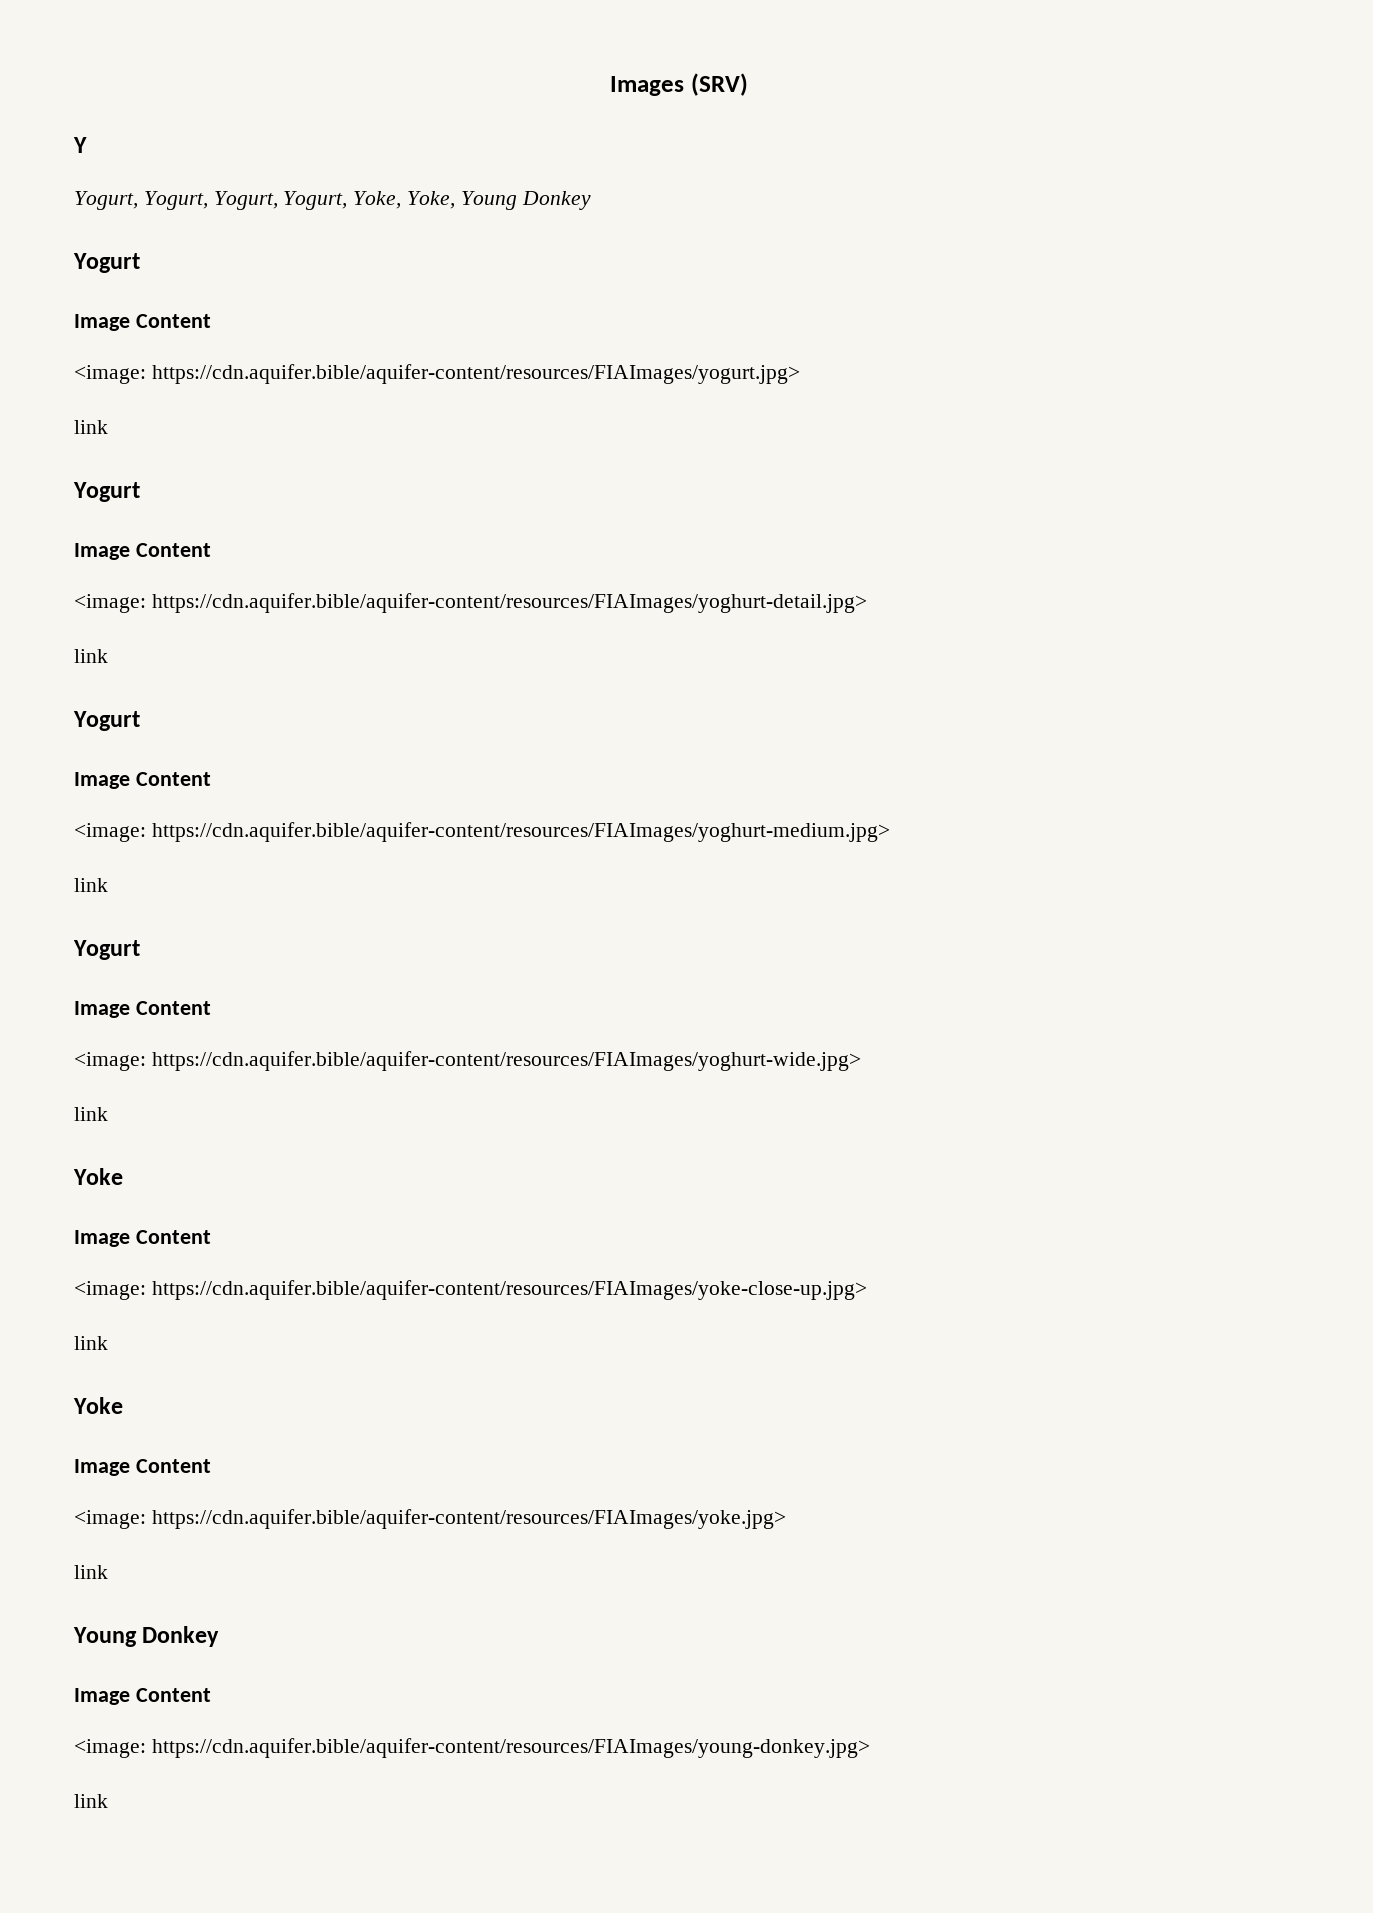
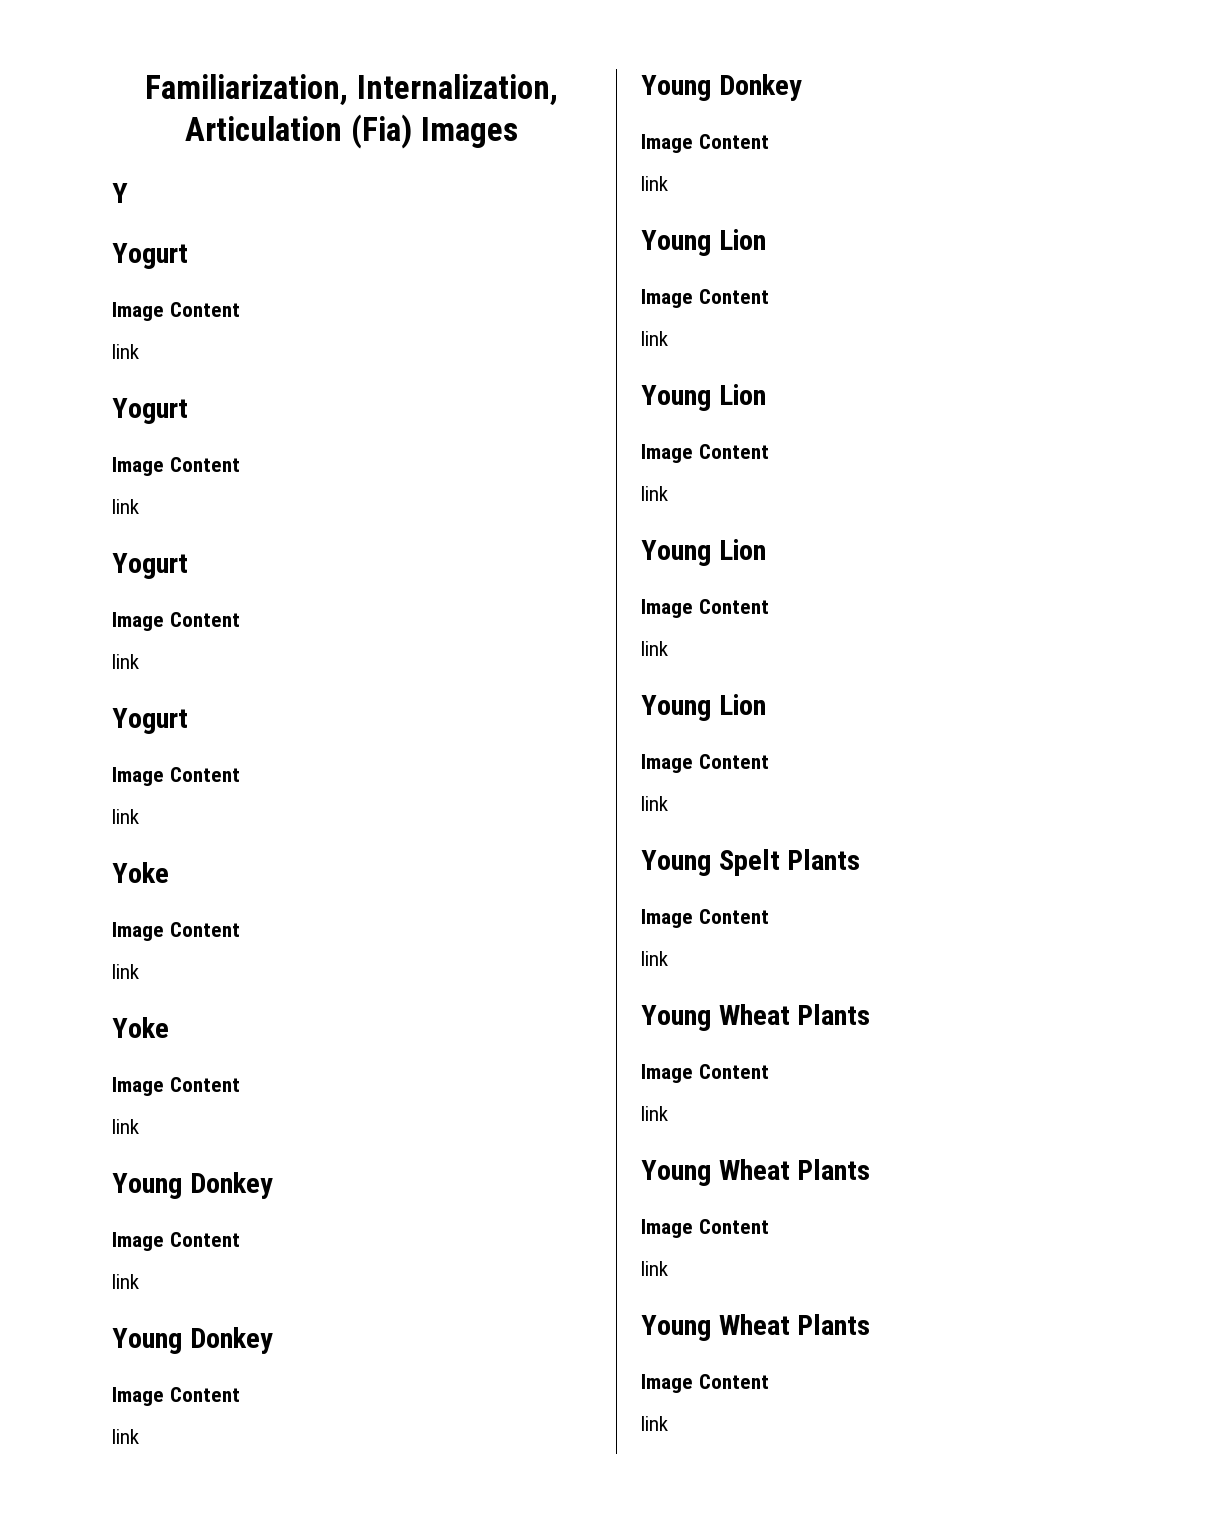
- Images (SRV)
+ Familiarization, Internalization, Articulation (Fia) Images
  Y
- Yogurt, Yogurt, Yogurt, Yogurt, Yoke, Yoke, Young Donkey
  Yogurt
  Image Content
- <image: https://cdn.aquifer.bible/aquifer-content/resources/FIAImages/yogurt.jpg>
  link
  Yogurt
  Image Content
- <image: https://cdn.aquifer.bible/aquifer-content/resources/FIAImages/yoghurt-detail.jpg>
  link
  Yogurt
  Image Content
- <image: https://cdn.aquifer.bible/aquifer-content/resources/FIAImages/yoghurt-medium.jpg>
  link
  Yogurt
  Image Content
- <image: https://cdn.aquifer.bible/aquifer-content/resources/FIAImages/yoghurt-wide.jpg>
  link
  Yoke
  Image Content
- <image: https://cdn.aquifer.bible/aquifer-content/resources/FIAImages/yoke-close-up.jpg>
  link
  Yoke
  Image Content
- <image: https://cdn.aquifer.bible/aquifer-content/resources/FIAImages/yoke.jpg>
  link
  Young Donkey
  Image Content
- <image: https://cdn.aquifer.bible/aquifer-content/resources/FIAImages/young-donkey.jpg>
+ link
+ Young Donkey
+ Image Content
+ link
+ Young Donkey
+ Image Content
+ link
+ Young Lion
+ Image Content
+ link
+ Young Lion
+ Image Content
+ link
+ Young Lion
+ Image Content
+ link
+ Young Lion
+ Image Content
+ link
+ Young Spelt Plants
+ Image Content
+ link
+ Young Wheat Plants
+ Image Content
+ link
+ Young Wheat Plants
+ Image Content
+ link
+ Young Wheat Plants
+ Image Content

